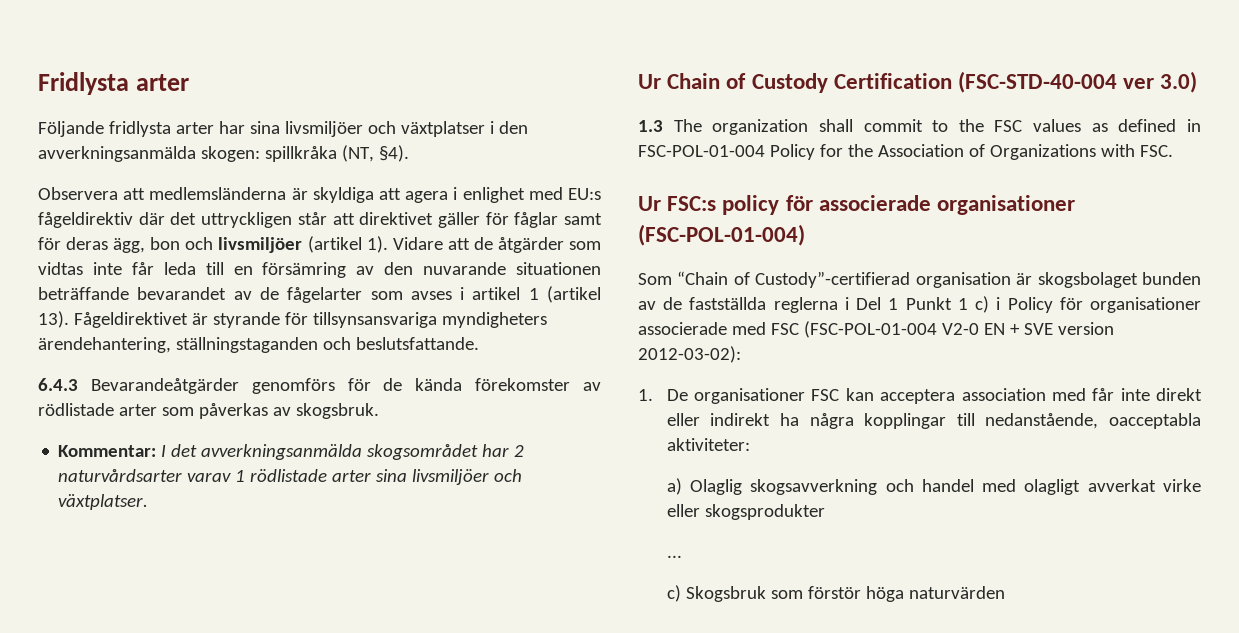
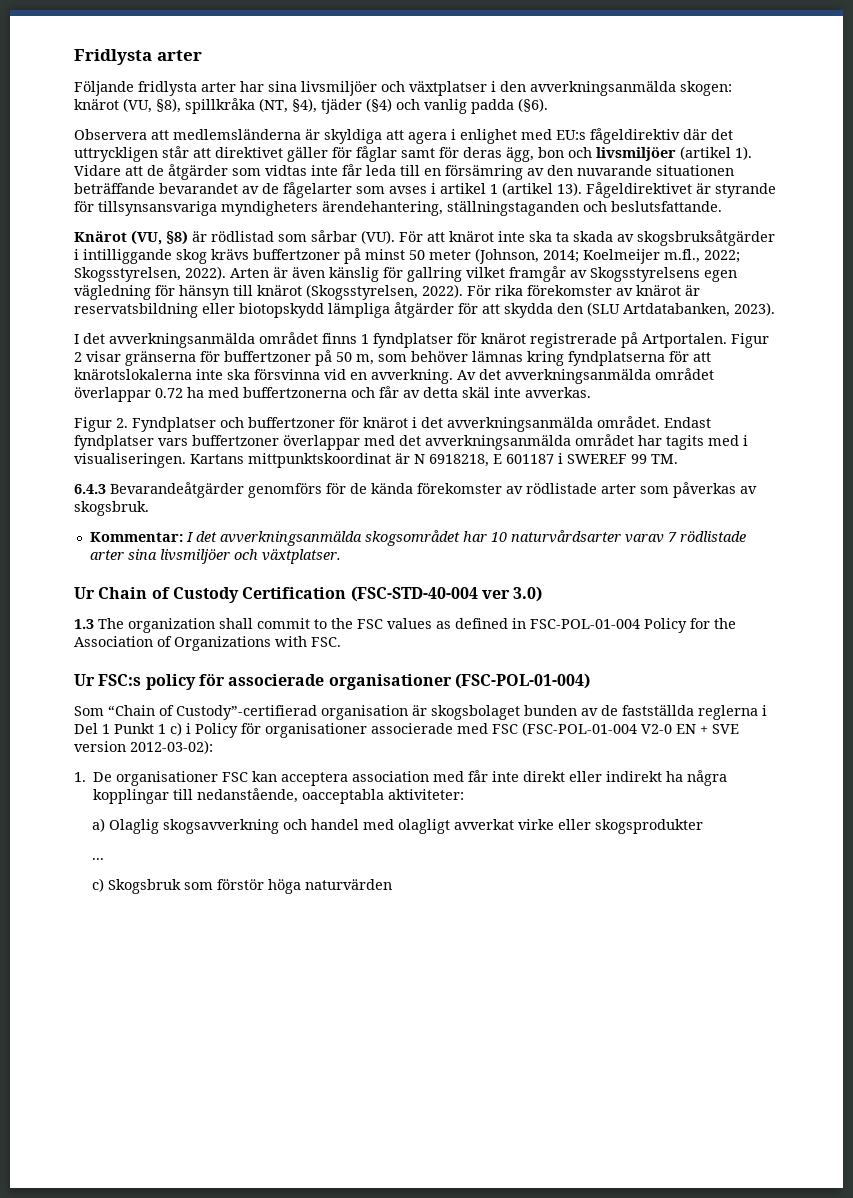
- Följande fridlysta arter har sina livsmiljöer och växtplatser i den avverkningsanmälda skogen: spillkråka (NT, §4).
+ Följande fridlysta arter har sina livsmiljöer och växtplatser i den avverkningsanmälda skogen: knärot (VU, §8), spillkråka (NT, §4), tjäder (§4) och vanlig padda (§6).
+ Knärot (VU, §8) är rödlistad som sårbar (VU). För att knärot inte ska ta skada av skogsbruksåtgärder i intilliggande skog krävs buffertzoner på minst 50 meter (Johnson, 2014; Koelmeijer m.fl., 2022; Skogsstyrelsen, 2022). Arten är även känslig för gallring vilket framgår av Skogsstyrelsens egen vägledning för hänsyn till knärot (Skogsstyrelsen, 2022). För rika förekomster av knärot är reservatsbildning eller biotopskydd lämpliga åtgärder för att skydda den (SLU Artdatabanken, 2023).
+ I det avverkningsanmälda området finns 1 fyndplatser för knärot registrerade på Artportalen. Figur 2 visar gränserna för buffertzoner på 50 m, som behöver lämnas kring fyndplatserna för att knärotslokalerna inte ska försvinna vid en avverkning. Av det avverkningsanmälda området överlappar 0.72 ha med buffertzonerna och får av detta skäl inte avverkas.
+ Figur 2. Fyndplatser och buffertzoner för knärot i det avverkningsanmälda området. Endast fyndplatser vars buffertzoner överlappar med det avverkningsanmälda området har tagits med i visualiseringen. Kartans mittpunktskoordinat är N 6918218, E 601187 i SWEREF 99 TM.
- Kommentar: I det avverkningsanmälda skogsområdet har 2 naturvårdsarter varav 1 rödlistade arter sina livsmiljöer och växtplatser.
+ Kommentar: I det avverkningsanmälda skogsområdet har 10 naturvårdsarter varav 7 rödlistade arter sina livsmiljöer och växtplatser.

